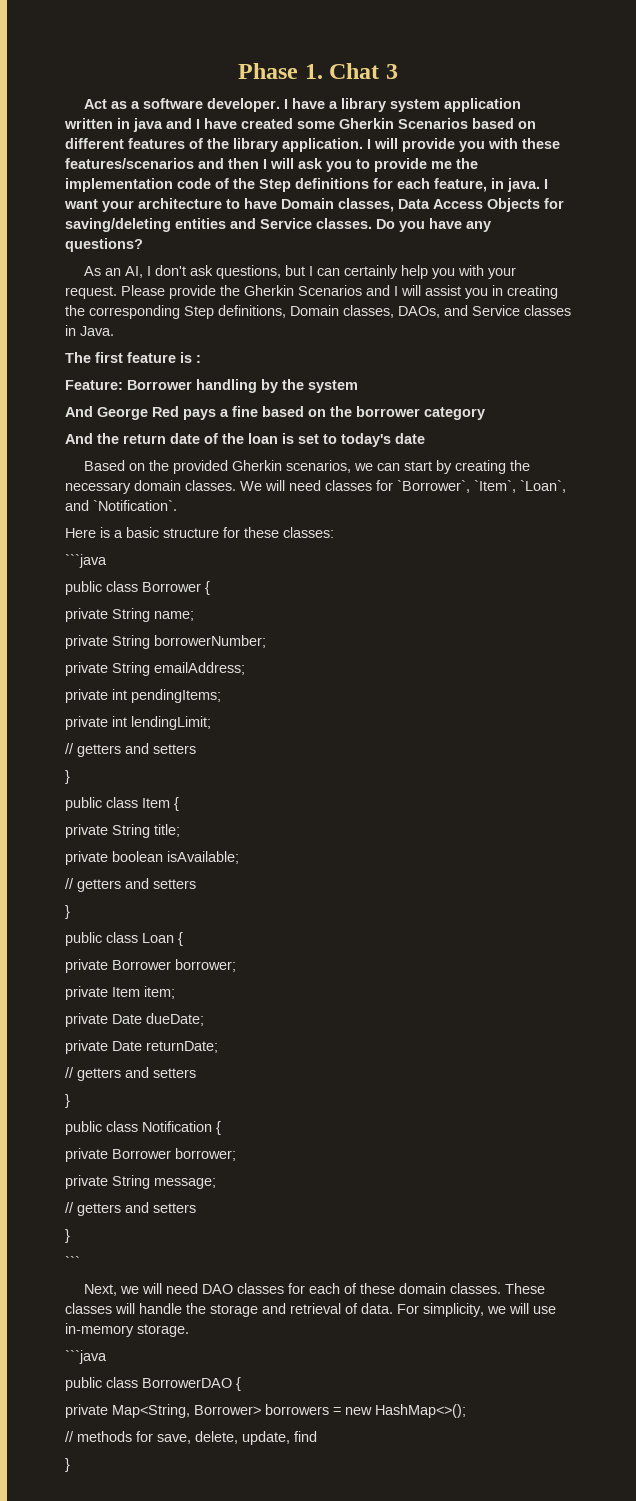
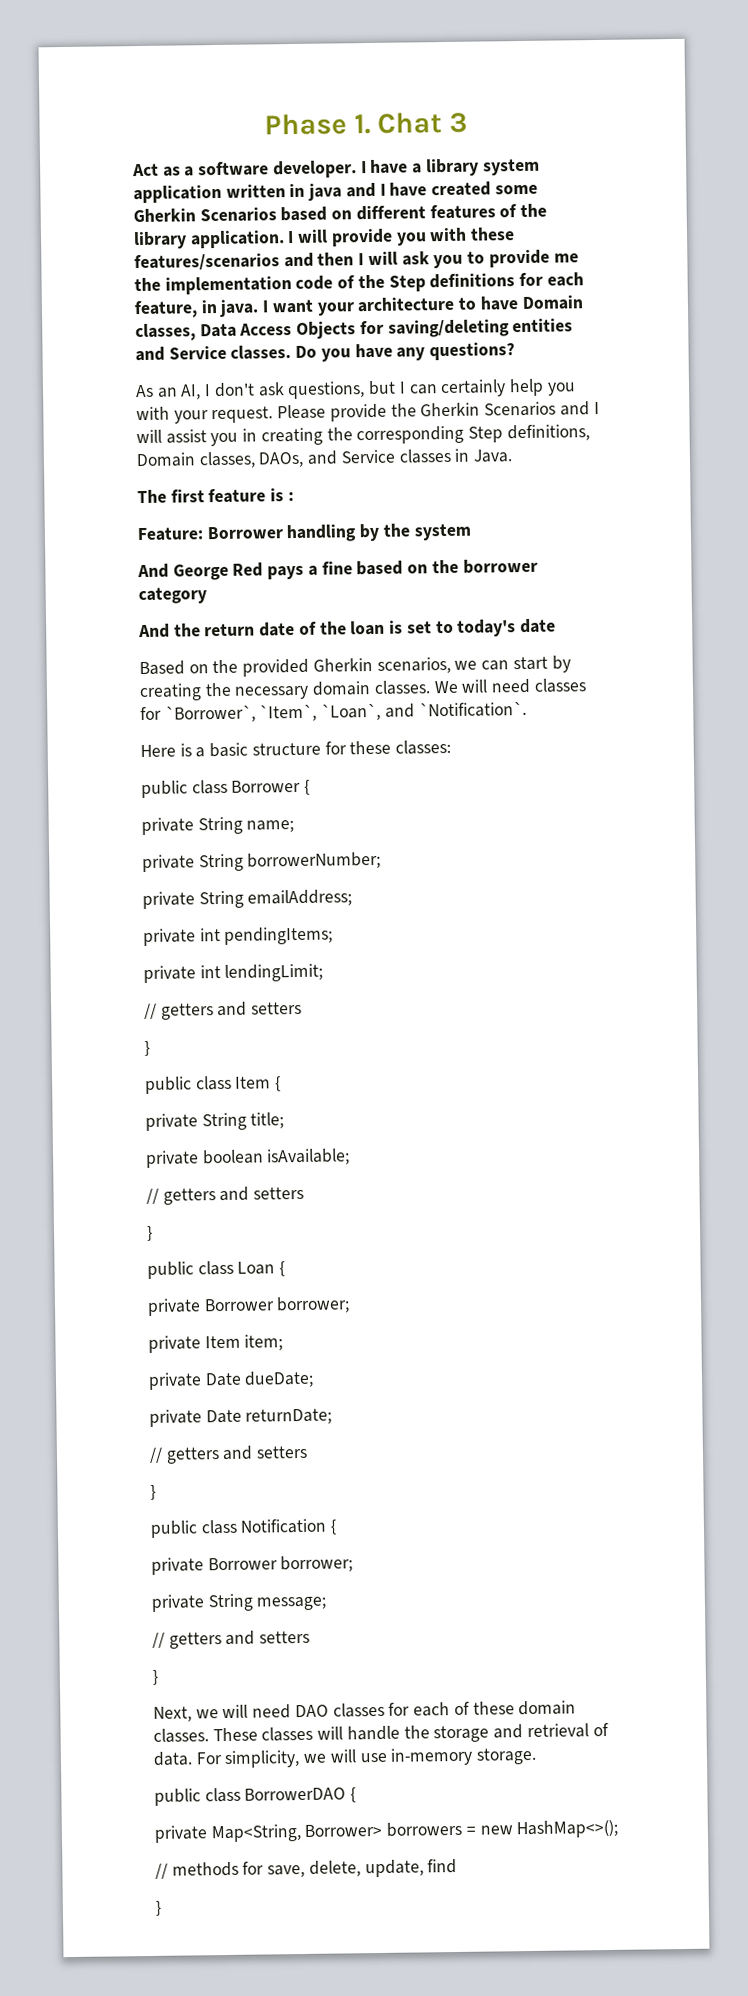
  Here is a basic structure for these classes:
- ```java
- ```
  For simplicity, we will use in-memory storage.
- ```java

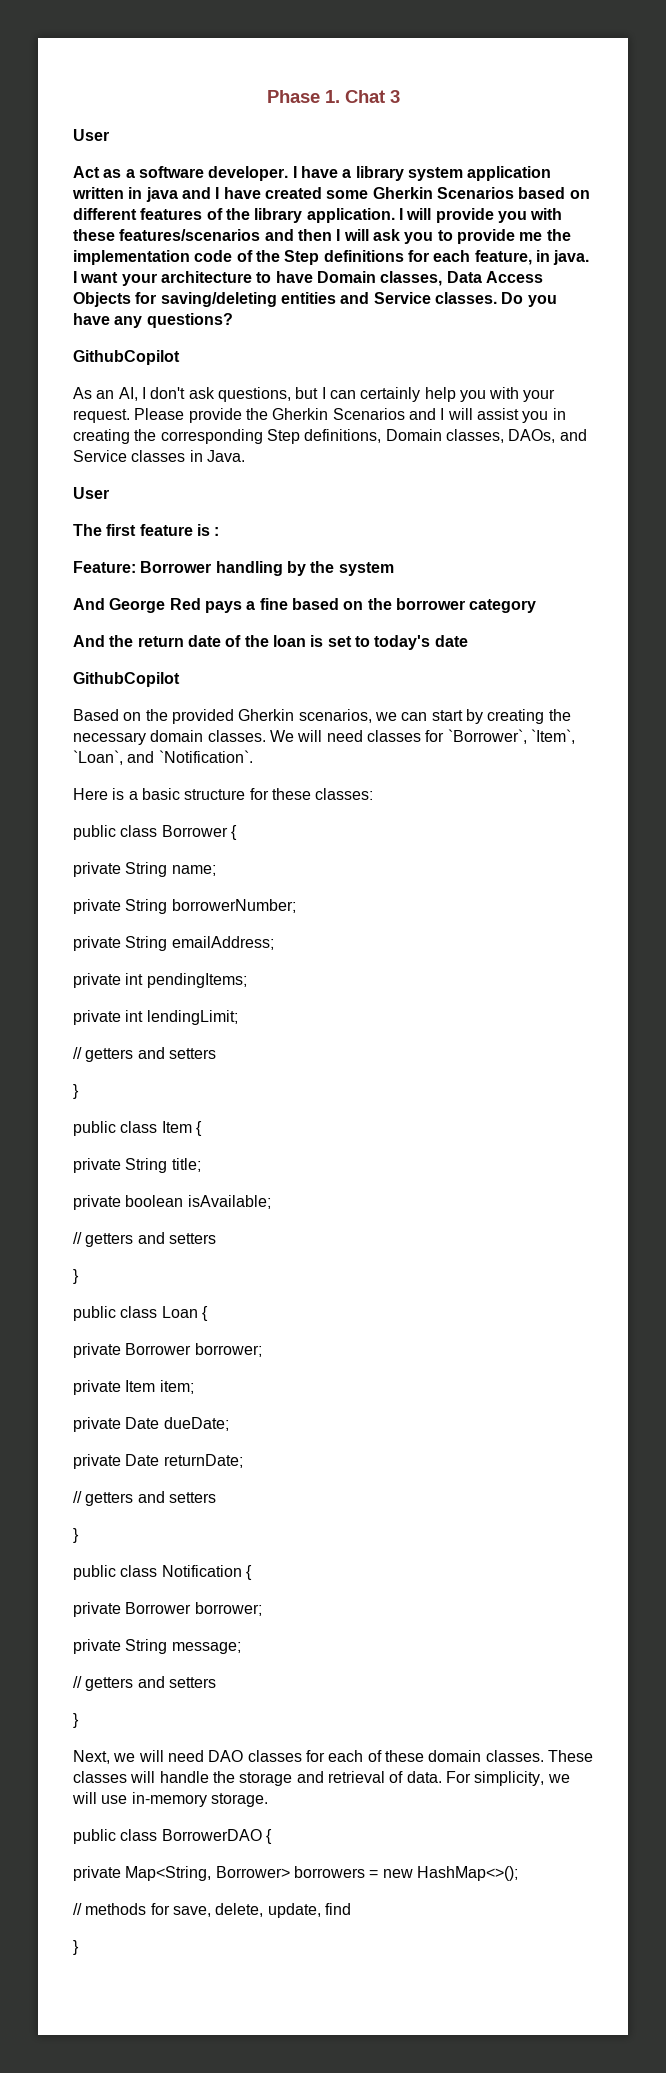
  Phase 1. Chat 3
+ User
  Do you have any questions?
+ GithubCopilot
  Please provide the Gherkin Scenarios and I will assist you in creating the corresponding Step definitions, Domain classes, DAOs, and Service classes in Java.
+ User
  And the return date of the loan is set to today's date
+ GithubCopilot

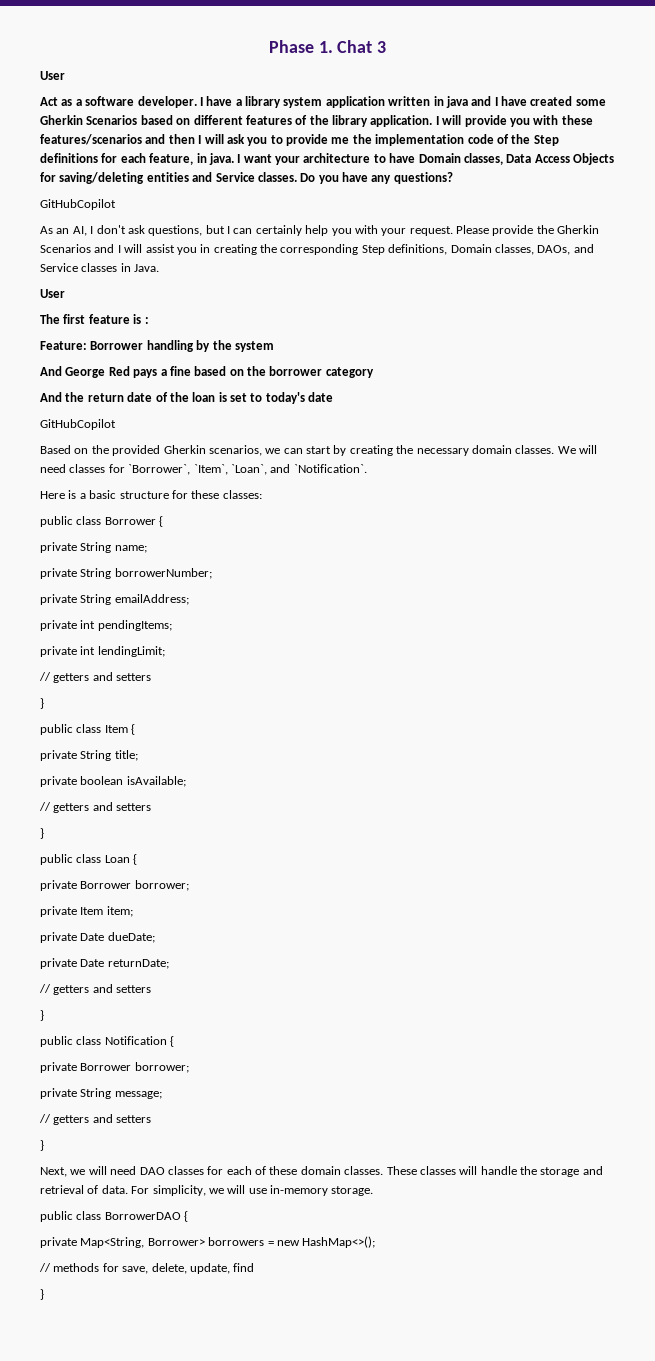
  Do you have any questions?
- GithubCopilot
+ GitHubCopilot
  And the return date of the loan is set to today's date
- GithubCopilot
+ GitHubCopilot

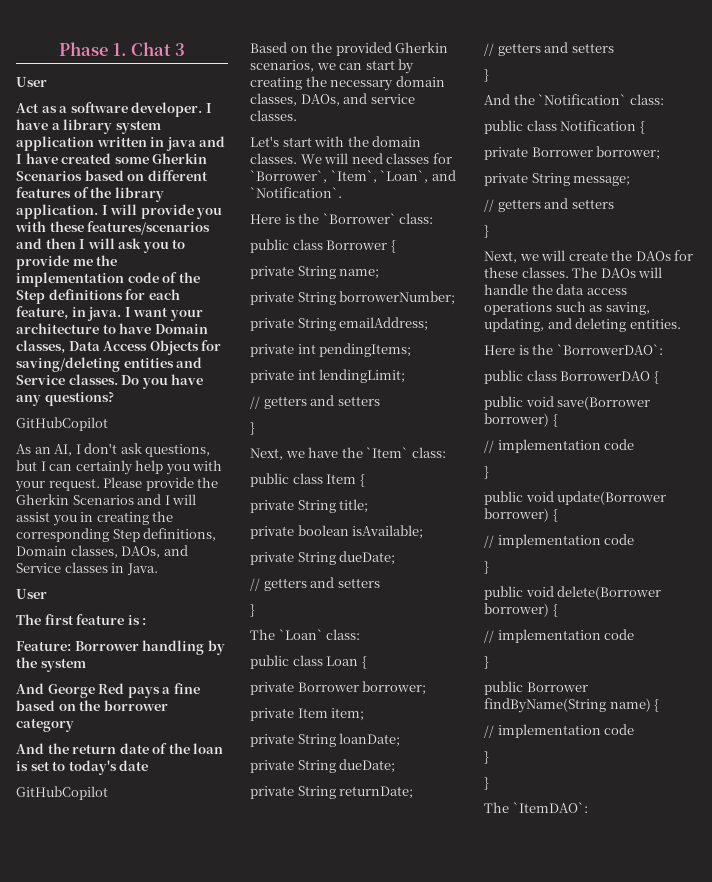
- Based on the provided Gherkin scenarios, we can start by creating the necessary domain classes.
+ Based on the provided Gherkin scenarios, we can start by creating the necessary domain classes, DAOs, and service classes.
+ Let's start with the domain classes.
- Here is a basic structure for these classes:
+ Here is the `Borrower` class:
+ Next, we have the `Item` class:
  private boolean isAvailable;
+ private String dueDate;
  // getters and setters
  }
+ The `Loan` class:
- private Date dueDate;
+ private String loanDate;
+ private String dueDate;
- private Date returnDate;
+ private String returnDate;
+ And the `Notification` class:
- Next, we will need DAO classes for each of these domain classes. These classes will handle the storage and retrieval of data. For simplicity, we will use in-memory storage.
+ Next, we will create the DAOs for these classes. The DAOs will handle the data access operations such as saving, updating, and deleting entities.
+ Here is the `BorrowerDAO`:
  public class BorrowerDAO {
- private Map<String, Borrower> borrowers = new HashMap<>();
- // methods for save, delete, update, find
+ public void save(Borrower borrower) {
+ // implementation code
  }
+ public void update(Borrower borrower) {
+ // implementation code
+ }
+ public void delete(Borrower borrower) {
+ // implementation code
+ }
+ public Borrower findByName(String name) {
+ // implementation code
+ }
+ }
+ The `ItemDAO`:

